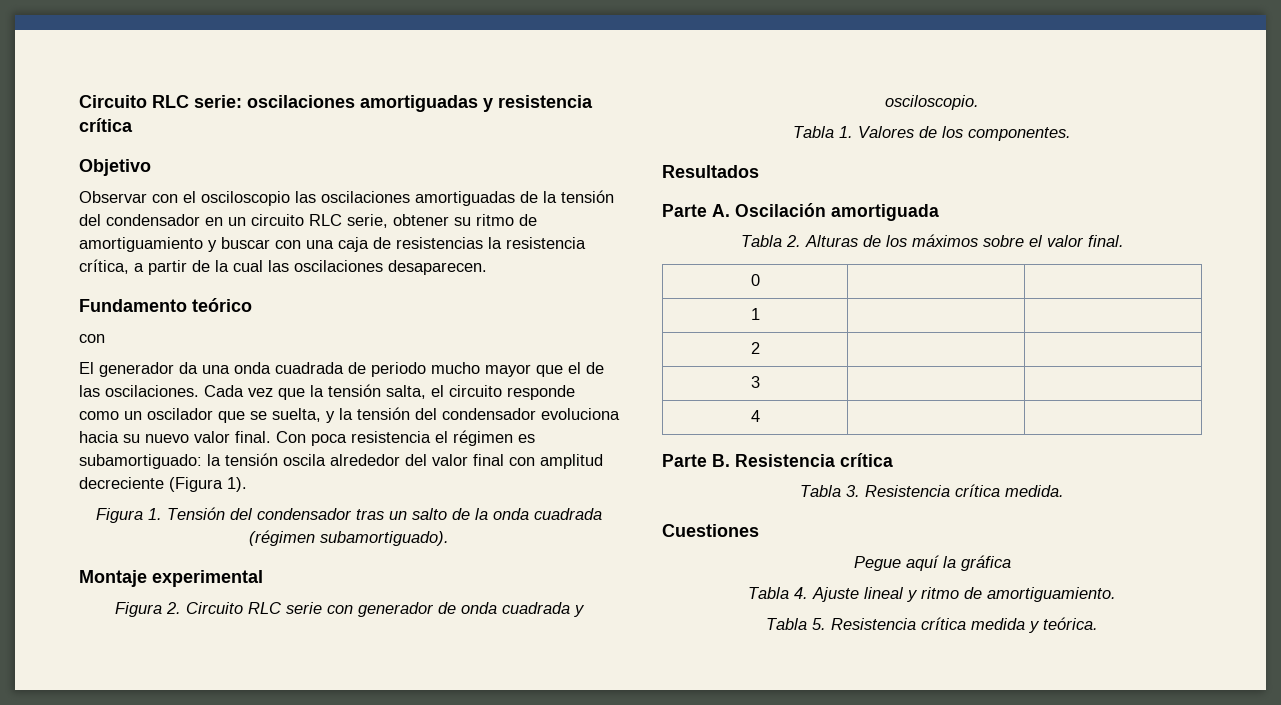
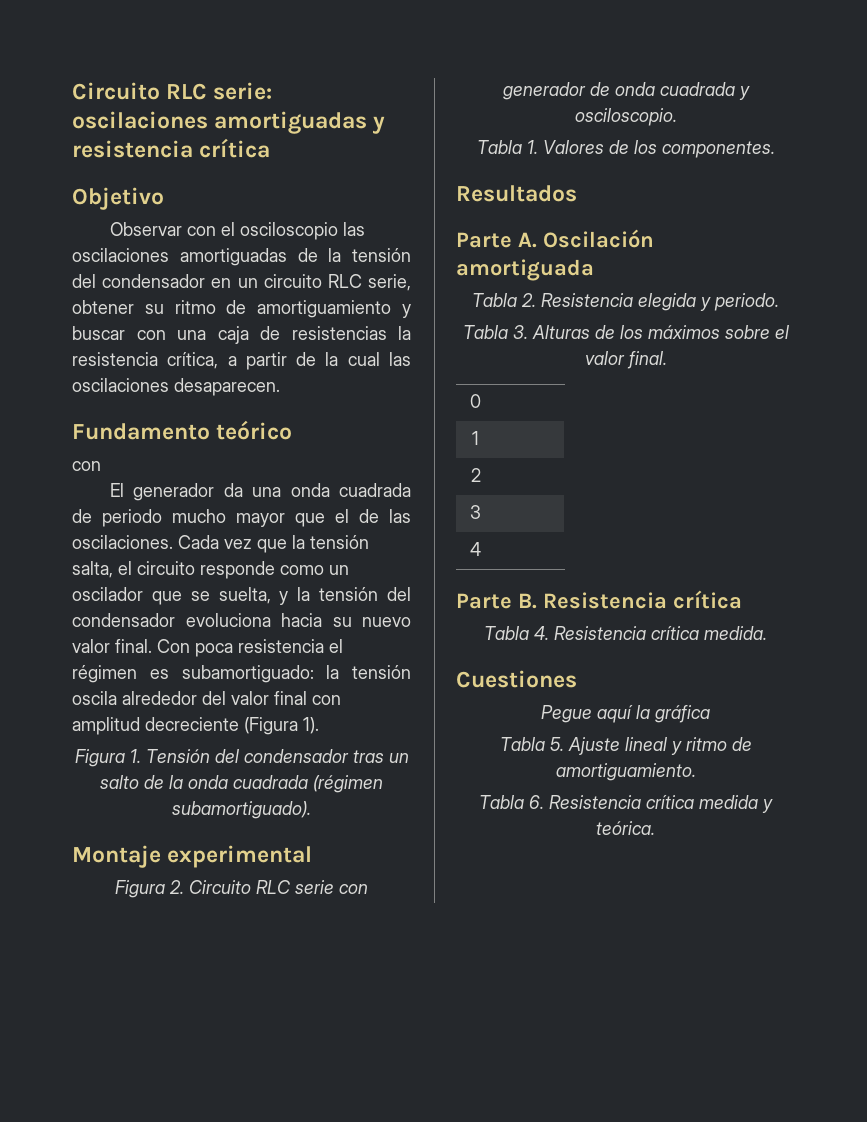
- Tabla 2. Alturas de los máximos sobre el valor final.
+ Tabla 2. Resistencia elegida y periodo.
+ Tabla 3. Alturas de los máximos sobre el valor final.
- Tabla 3. Resistencia crítica medida.
+ Tabla 4. Resistencia crítica medida.
- Tabla 4. Ajuste lineal y ritmo de amortiguamiento.
+ Tabla 5. Ajuste lineal y ritmo de amortiguamiento.
- Tabla 5. Resistencia crítica medida y teórica.
+ Tabla 6. Resistencia crítica medida y teórica.

